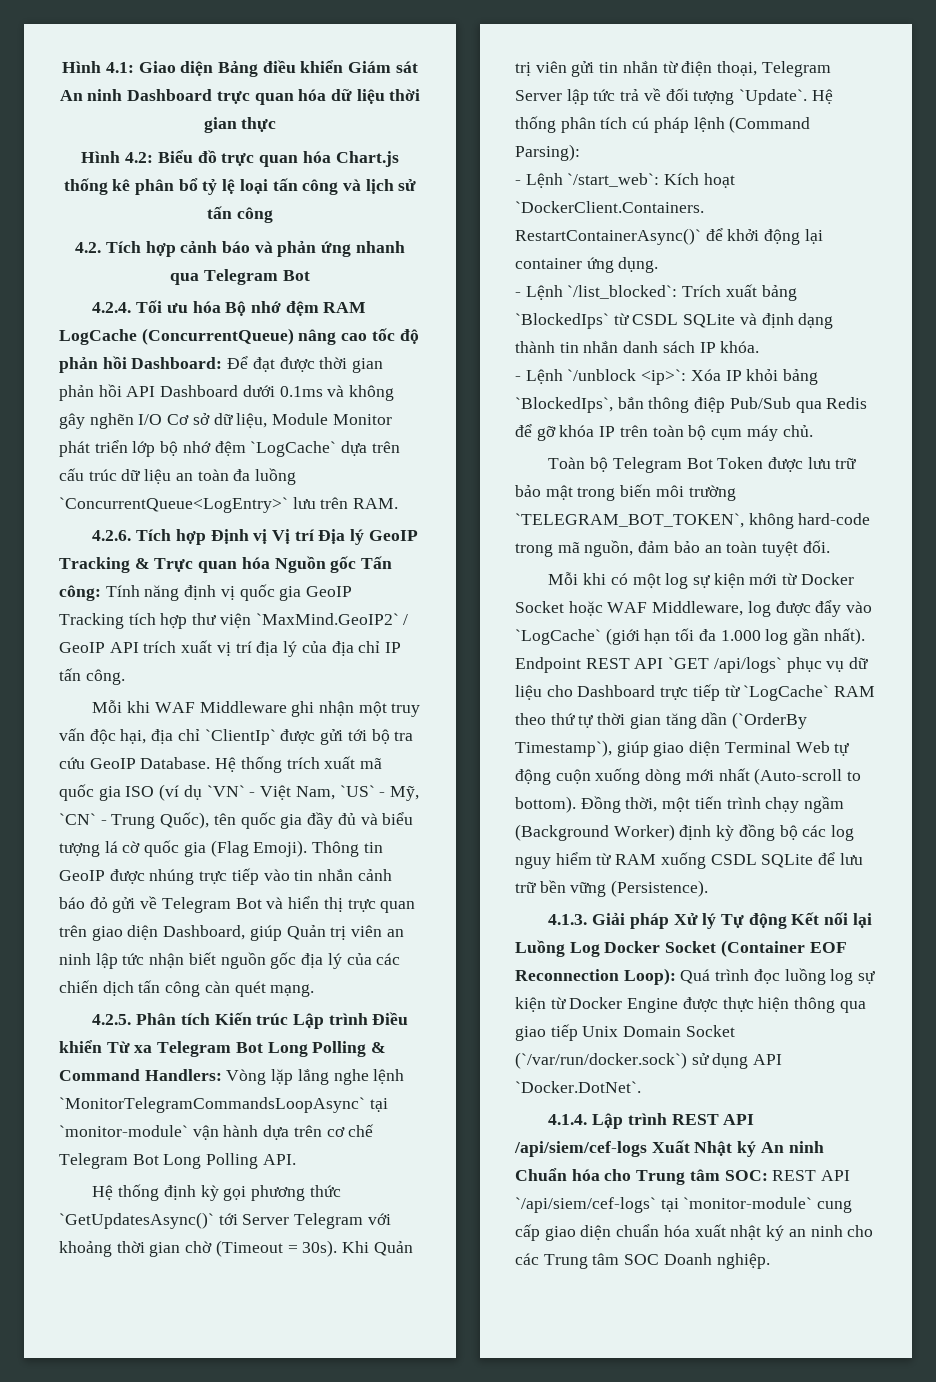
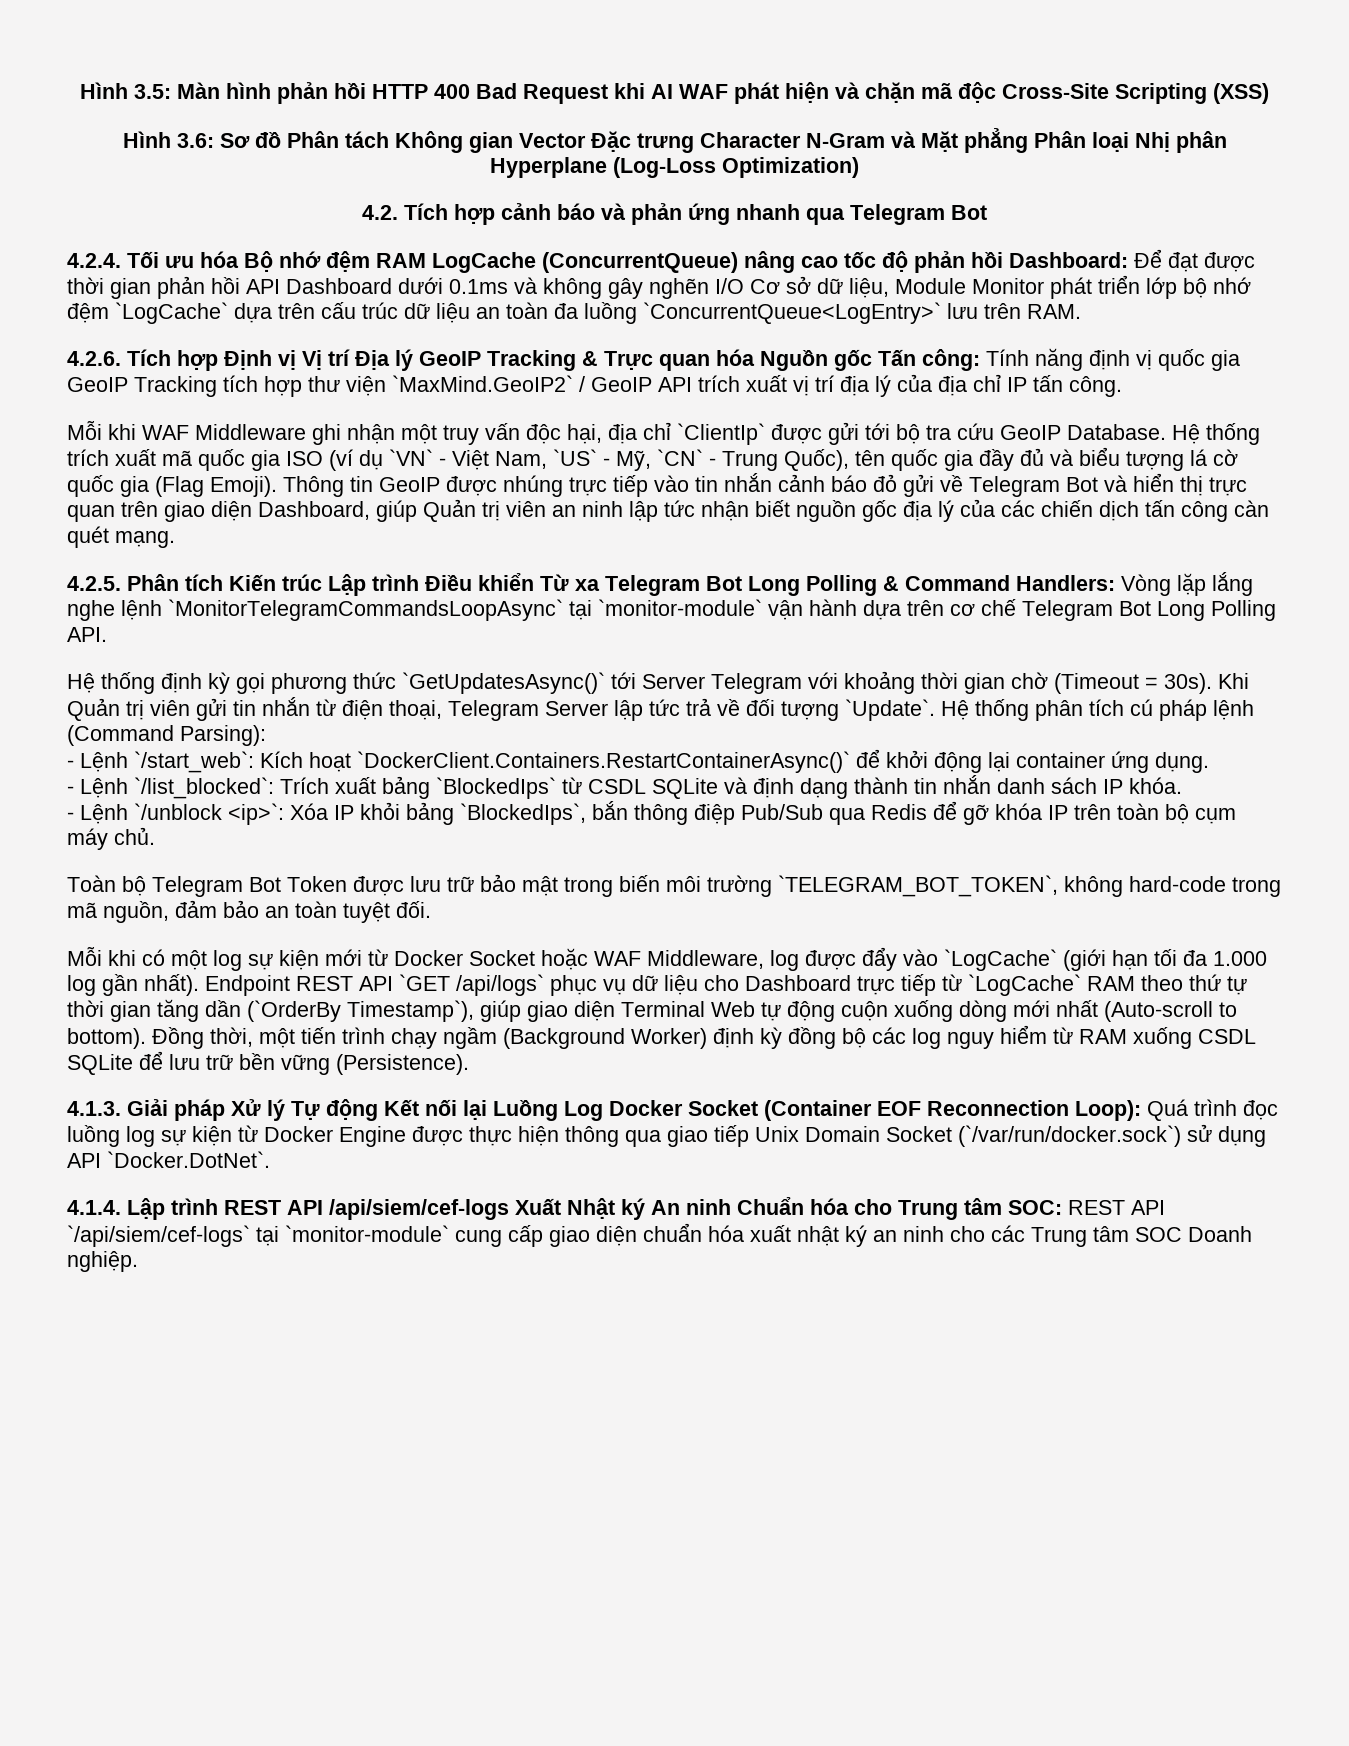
- Hình 4.1: Giao diện Bảng điều khiển Giám sát An ninh Dashboard trực quan hóa dữ liệu thời gian thực
- Hình 4.2: Biểu đồ trực quan hóa Chart.js thống kê phân bổ tỷ lệ loại tấn công và lịch sử tấn công
+ Hình 3.5: Màn hình phản hồi HTTP 400 Bad Request khi AI WAF phát hiện và chặn mã độc Cross-Site Scripting (XSS)
+ Hình 3.6: Sơ đồ Phân tách Không gian Vector Đặc trưng Character N-Gram và Mặt phẳng Phân loại Nhị phân Hyperplane (Log-Loss Optimization)

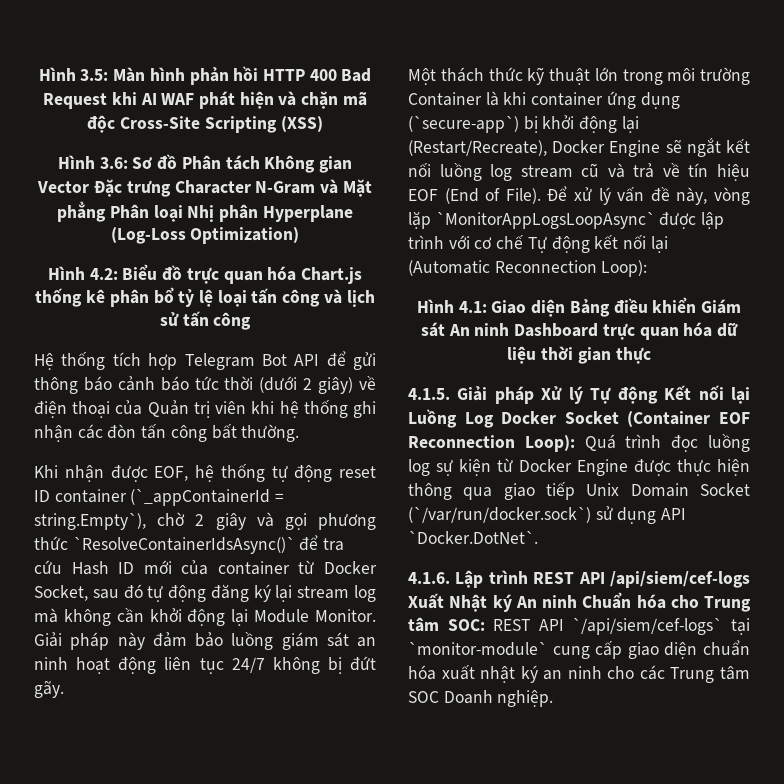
- 4.2. Tích hợp cảnh báo và phản ứng nhanh qua Telegram Bot
- 4.2.4. Tối ưu hóa Bộ nhớ đệm RAM LogCache (ConcurrentQueue) nâng cao tốc độ phản hồi Dashboard: Để đạt được thời gian phản hồi API Dashboard dưới 0.1ms và không gây nghẽn I/O Cơ sở dữ liệu, Module Monitor phát triển lớp bộ nhớ đệm `LogCache` dựa trên cấu trúc dữ liệu an toàn đa luồng `ConcurrentQueue<LogEntry>` lưu trên RAM.
- 4.2.6. Tích hợp Định vị Vị trí Địa lý GeoIP Tracking & Trực quan hóa Nguồn gốc Tấn công: Tính năng định vị quốc gia GeoIP Tracking tích hợp thư viện `MaxMind.GeoIP2` / GeoIP API trích xuất vị trí địa lý của địa chỉ IP tấn công.
- Mỗi khi WAF Middleware ghi nhận một truy vấn độc hại, địa chỉ `ClientIp` được gửi tới bộ tra cứu GeoIP Database. Hệ thống trích xuất mã quốc gia ISO (ví dụ `VN` - Việt Nam, `US` - Mỹ, `CN` - Trung Quốc), tên quốc gia đầy đủ và biểu tượng lá cờ quốc gia (Flag Emoji). Thông tin GeoIP được nhúng trực tiếp vào tin nhắn cảnh báo đỏ gửi về Telegram Bot và hiển thị trực quan trên giao diện Dashboard, giúp Quản trị viên an ninh lập tức nhận biết nguồn gốc địa lý của các chiến dịch tấn công càn quét mạng.
- 4.2.5. Phân tích Kiến trúc Lập trình Điều khiển Từ xa Telegram Bot Long Polling & Command Handlers: Vòng lặp lắng nghe lệnh `MonitorTelegramCommandsLoopAsync` tại `monitor-module` vận hành dựa trên cơ chế Telegram Bot Long Polling API.
- Hệ thống định kỳ gọi phương thức `GetUpdatesAsync()` tới Server Telegram với khoảng thời gian chờ (Timeout = 30s). Khi Quản trị viên gửi tin nhắn từ điện thoại, Telegram Server lập tức trả về đối tượng `Update`. Hệ thống phân tích cú pháp lệnh (Command Parsing):
- - Lệnh `/start_web`: Kích hoạt `DockerClient.Containers.RestartContainerAsync()` để khởi động lại container ứng dụng.
- - Lệnh `/list_blocked`: Trích xuất bảng `BlockedIps` từ CSDL SQLite và định dạng thành tin nhắn danh sách IP khóa.
- - Lệnh `/unblock <ip>`: Xóa IP khỏi bảng `BlockedIps`, bắn thông điệp Pub/Sub qua Redis để gỡ khóa IP trên toàn bộ cụm máy chủ.
- Toàn bộ Telegram Bot Token được lưu trữ bảo mật trong biến môi trường `TELEGRAM_BOT_TOKEN`, không hard-code trong mã nguồn, đảm bảo an toàn tuyệt đối.
- Mỗi khi có một log sự kiện mới từ Docker Socket hoặc WAF Middleware, log được đẩy vào `LogCache` (giới hạn tối đa 1.000 log gần nhất). Endpoint REST API `GET /api/logs` phục vụ dữ liệu cho Dashboard trực tiếp từ `LogCache` RAM theo thứ tự thời gian tăng dần (`OrderBy Timestamp`), giúp giao diện Terminal Web tự động cuộn xuống dòng mới nhất (Auto-scroll to bottom). Đồng thời, một tiến trình chạy ngầm (Background Worker) định kỳ đồng bộ các log nguy hiểm từ RAM xuống CSDL SQLite để lưu trữ bền vững (Persistence).
- 4.1.3. Giải pháp Xử lý Tự động Kết nối lại Luồng Log Docker Socket (Container EOF Reconnection Loop): Quá trình đọc luồng log sự kiện từ Docker Engine được thực hiện thông qua giao tiếp Unix Domain Socket (`/var/run/docker.sock`) sử dụng API `Docker.DotNet`.
+ Hình 4.2: Biểu đồ trực quan hóa Chart.js thống kê phân bổ tỷ lệ loại tấn công và lịch sử tấn công
+ Hệ thống tích hợp Telegram Bot API để gửi thông báo cảnh báo tức thời (dưới 2 giây) về điện thoại của Quản trị viên khi hệ thống ghi nhận các đòn tấn công bất thường.
+ Khi nhận được EOF, hệ thống tự động reset ID container (`_appContainerId = string.Empty`), chờ 2 giây và gọi phương thức `ResolveContainerIdsAsync()` để tra cứu Hash ID mới của container từ Docker Socket, sau đó tự động đăng ký lại stream log mà không cần khởi động lại Module Monitor. Giải pháp này đảm bảo luồng giám sát an ninh hoạt động liên tục 24/7 không bị đứt gãy.
+ Một thách thức kỹ thuật lớn trong môi trường Container là khi container ứng dụng (`secure-app`) bị khởi động lại (Restart/Recreate), Docker Engine sẽ ngắt kết nối luồng log stream cũ và trả về tín hiệu EOF (End of File). Để xử lý vấn đề này, vòng lặp `MonitorAppLogsLoopAsync` được lập trình với cơ chế Tự động kết nối lại (Automatic Reconnection Loop):
+ Hình 4.1: Giao diện Bảng điều khiển Giám sát An ninh Dashboard trực quan hóa dữ liệu thời gian thực
+ 4.1.5. Giải pháp Xử lý Tự động Kết nối lại Luồng Log Docker Socket (Container EOF Reconnection Loop): Quá trình đọc luồng log sự kiện từ Docker Engine được thực hiện thông qua giao tiếp Unix Domain Socket (`/var/run/docker.sock`) sử dụng API `Docker.DotNet`.
- 4.1.4. Lập trình REST API /api/siem/cef-logs Xuất Nhật ký An ninh Chuẩn hóa cho Trung tâm SOC: REST API `/api/siem/cef-logs` tại `monitor-module` cung cấp giao diện chuẩn hóa xuất nhật ký an ninh cho các Trung tâm SOC Doanh nghiệp.
+ 4.1.6. Lập trình REST API /api/siem/cef-logs Xuất Nhật ký An ninh Chuẩn hóa cho Trung tâm SOC: REST API `/api/siem/cef-logs` tại `monitor-module` cung cấp giao diện chuẩn hóa xuất nhật ký an ninh cho các Trung tâm SOC Doanh nghiệp.

